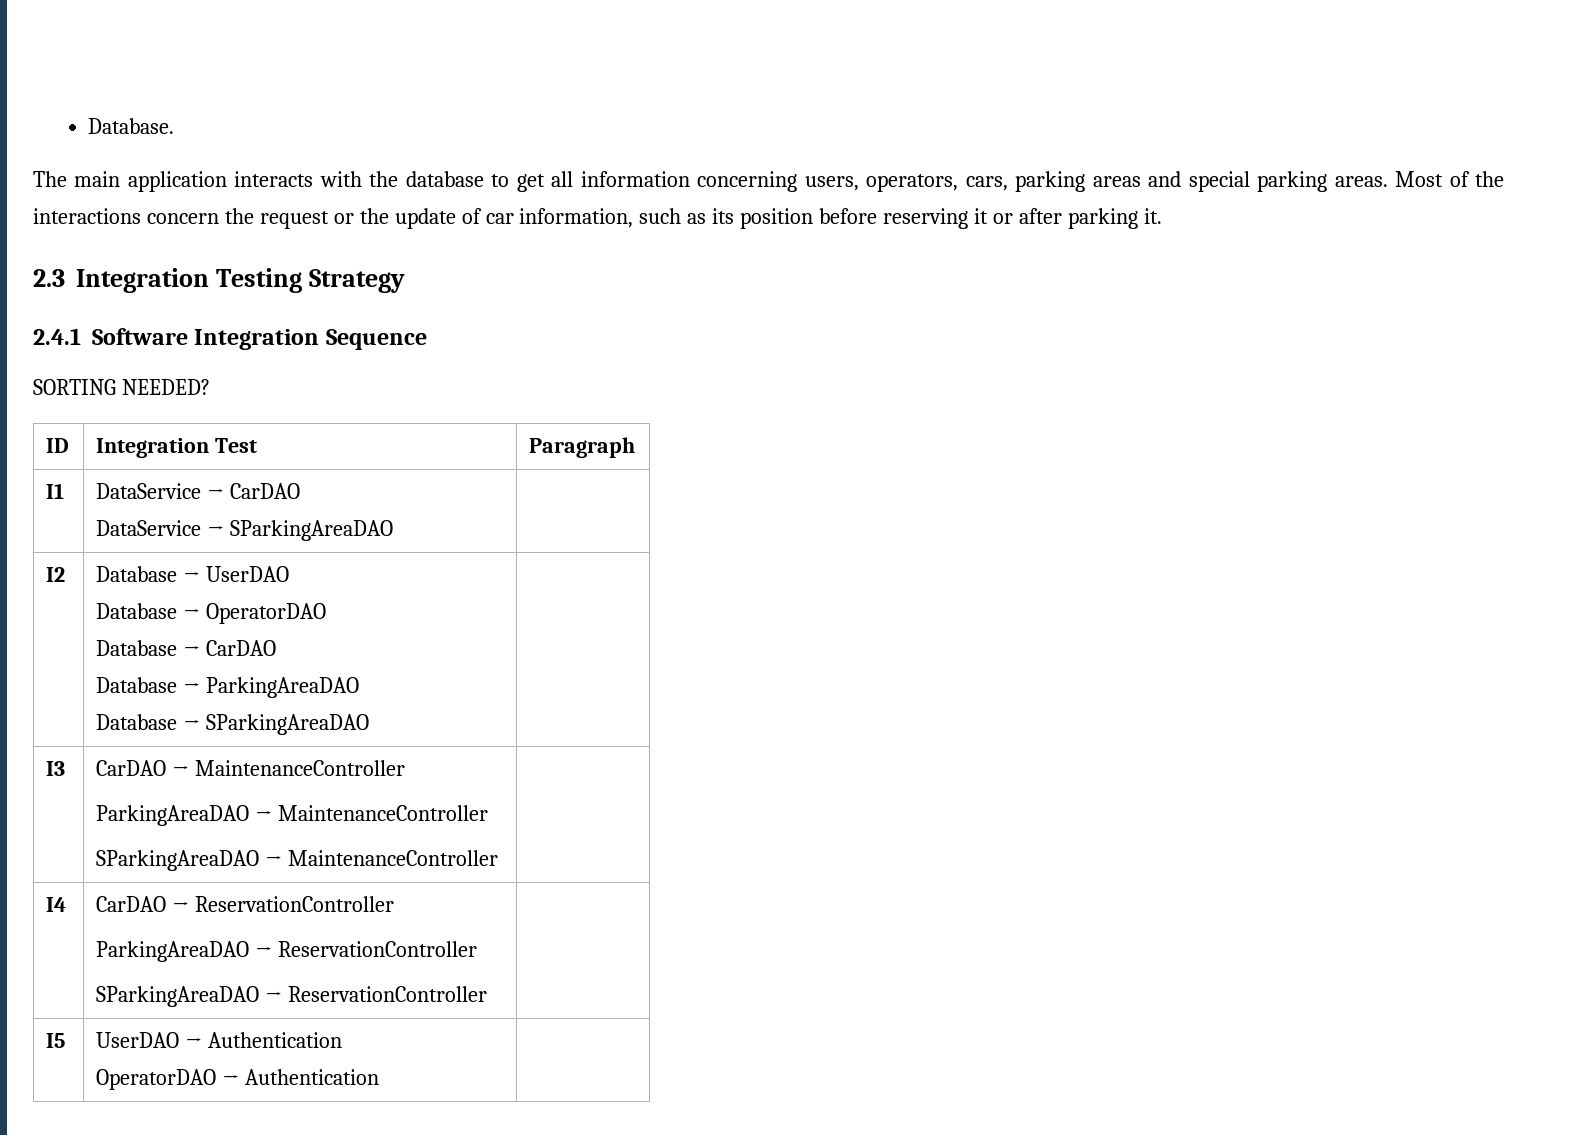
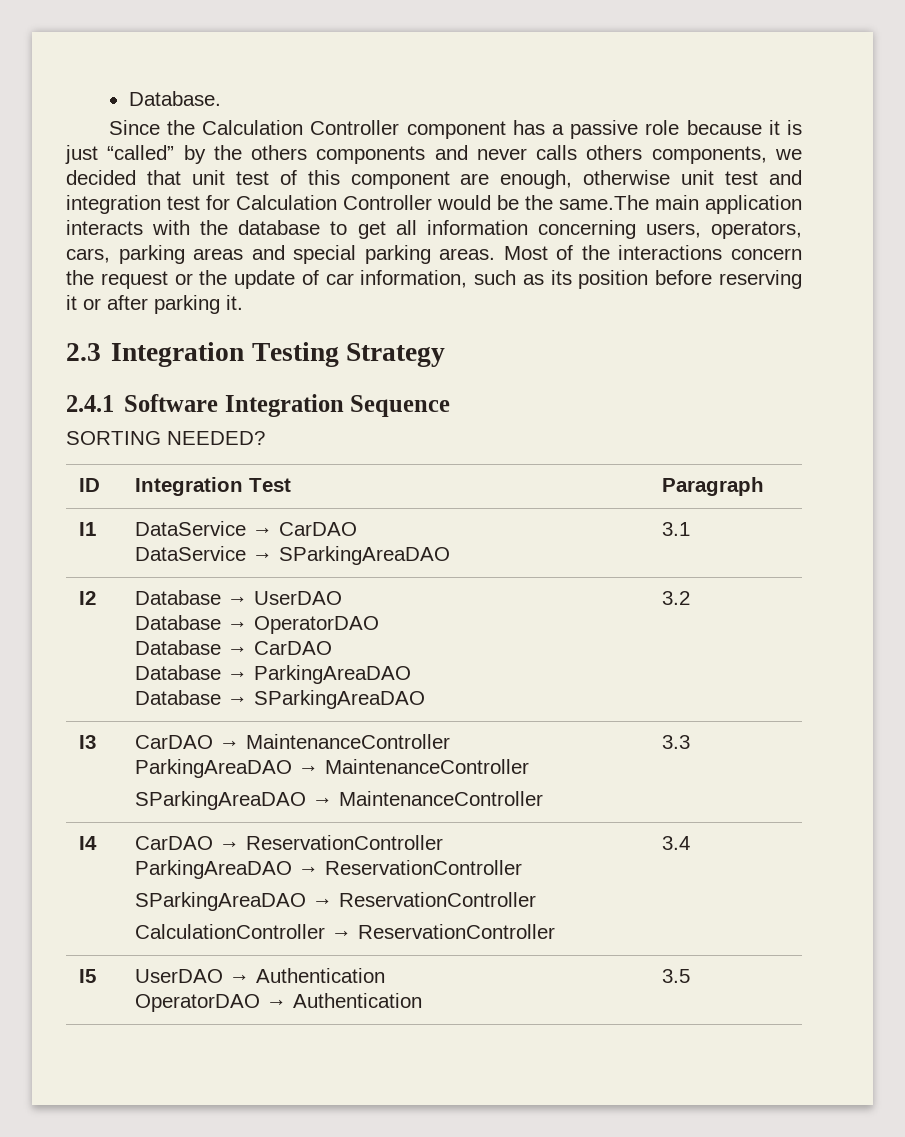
- The main application interacts with the database to get all information concerning users, operators, cars, parking areas and special parking areas.
+ Since the Calculation Controller component has a passive role because it is just “called” by the others components and never calls others components, we decided that unit test of this component are enough, otherwise unit test and integration test for Calculation Controller would be the same.The main application interacts with the database to get all information concerning users, operators, cars, parking areas and special parking areas.
  I1 | DataService → CarDAO
- DataService → SParkingAreaDAO |
+ DataService → SParkingAreaDAO | 3.1
  I2 | Database → UserDAO
  Database → OperatorDAO
  Database → CarDAO
  Database → ParkingAreaDAO
- Database → SParkingAreaDAO |
+ Database → SParkingAreaDAO | 3.2
  I3 | CarDAO → MaintenanceController
  ParkingAreaDAO → MaintenanceController
- SParkingAreaDAO → MaintenanceController |
+ SParkingAreaDAO → MaintenanceController | 3.3
  I4 | CarDAO → ReservationController
  ParkingAreaDAO → ReservationController
- SParkingAreaDAO → ReservationController |
+ SParkingAreaDAO → ReservationController
+ CalculationController → ReservationController | 3.4
  I5 | UserDAO → Authentication
- OperatorDAO → Authentication |
+ OperatorDAO → Authentication | 3.5

